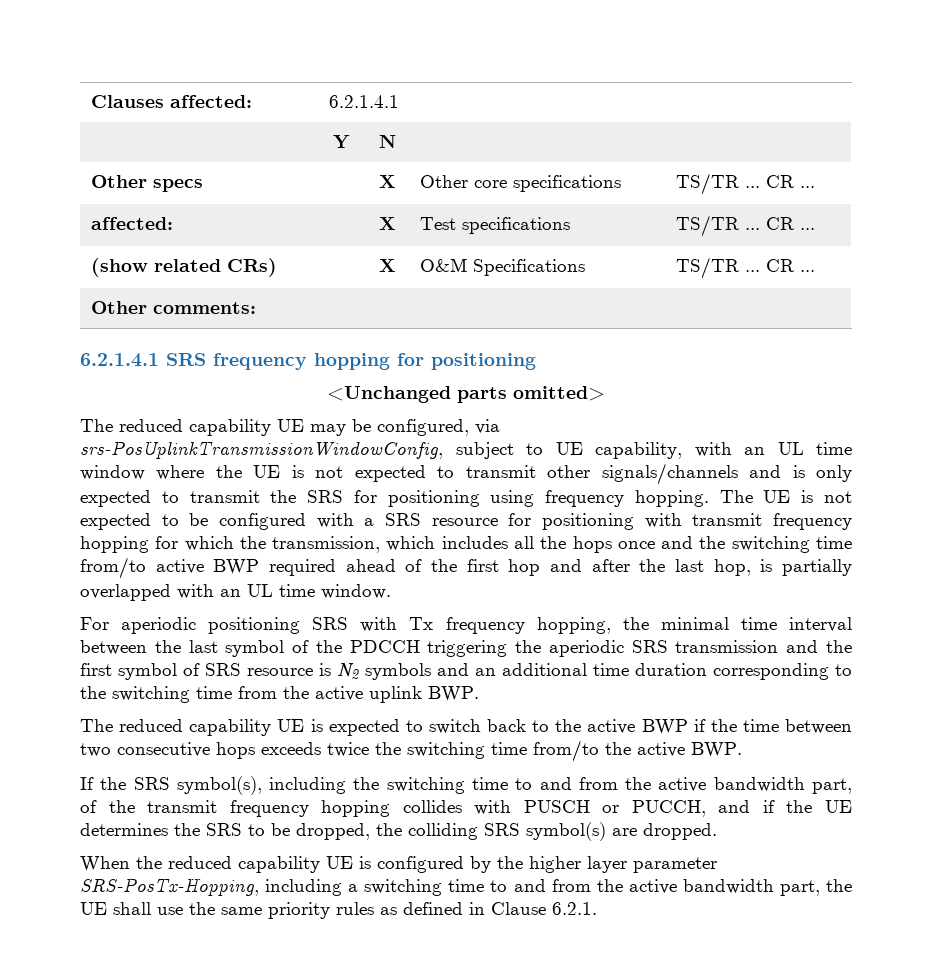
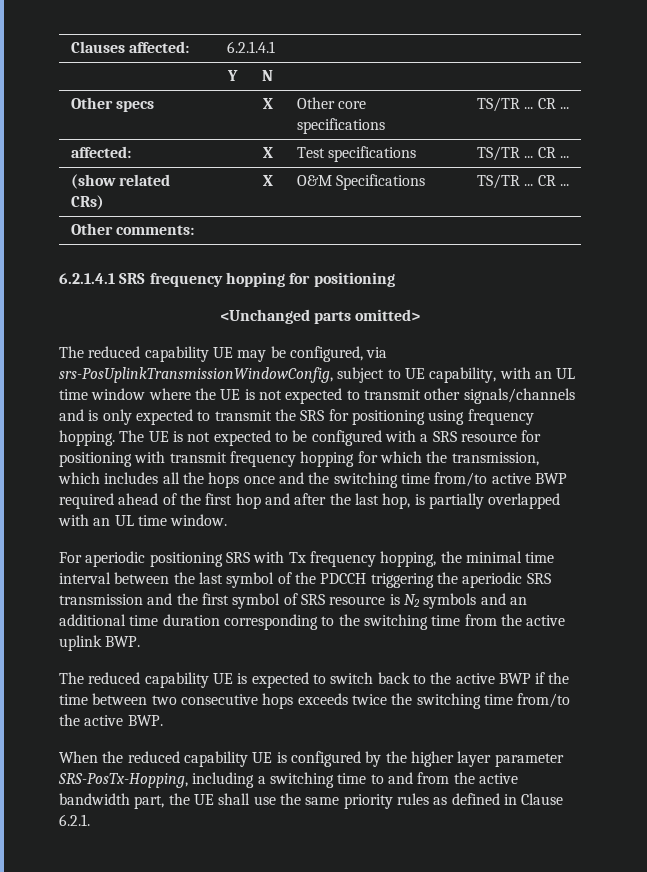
- If the SRS symbol(s), including the switching time to and from the active bandwidth part, of the transmit frequency hopping collides with PUSCH or PUCCH, and if the UE determines the SRS to be dropped, the colliding SRS symbol(s) are dropped.

